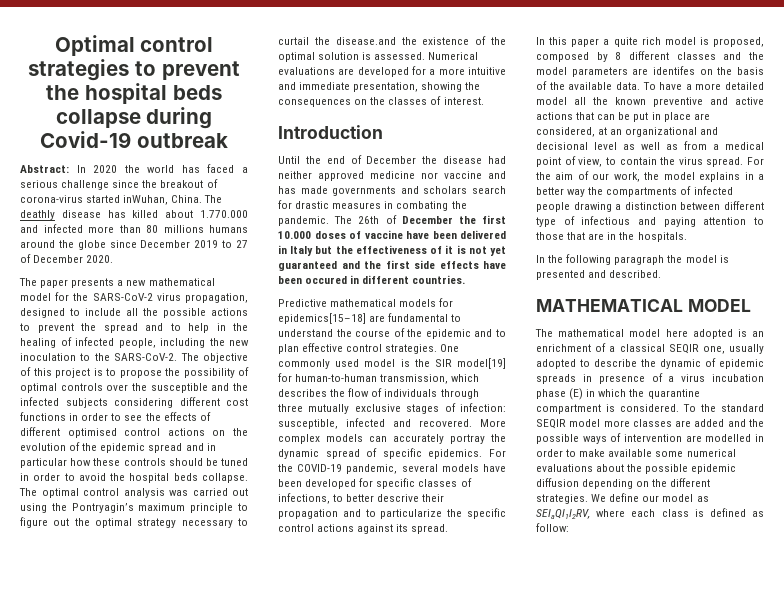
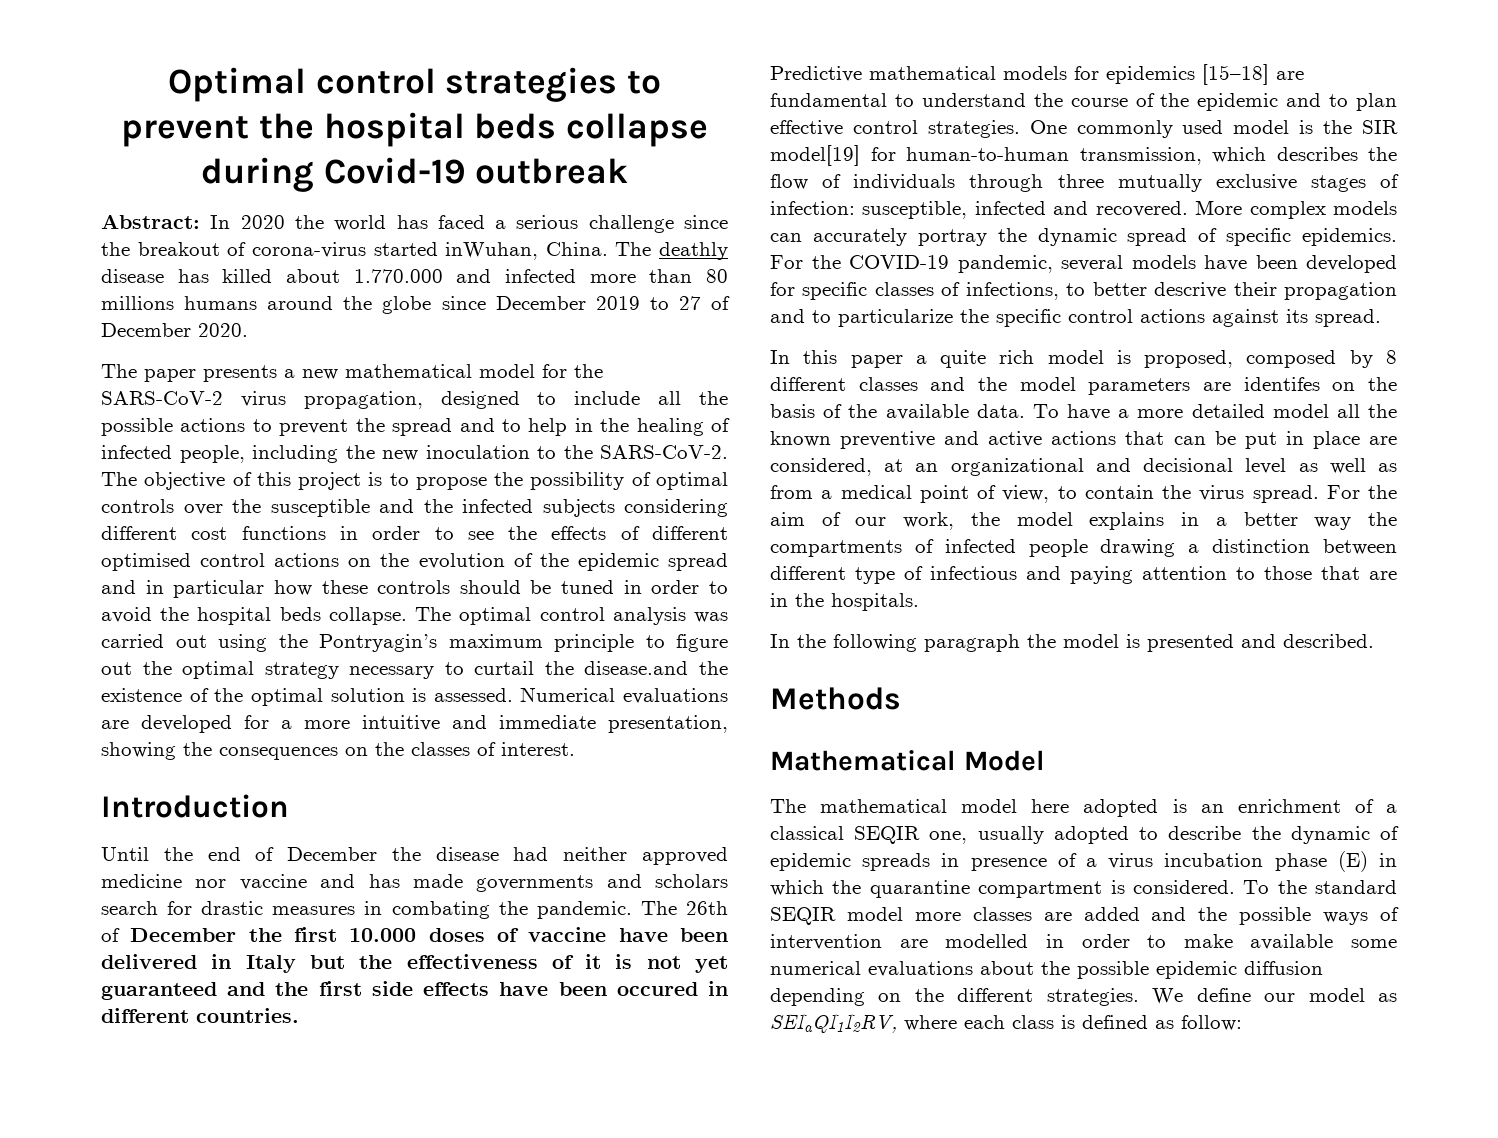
- Predictive mathematical models for epidemics[15–18] are fundamental to understand the course of the epidemic and to plan effective control strategies.
+ Predictive mathematical models for epidemics [15–18] are fundamental to understand the course of the epidemic and to plan effective control strategies.
- MATHEMATICAL MODEL
+ Methods
+ Mathematical Model

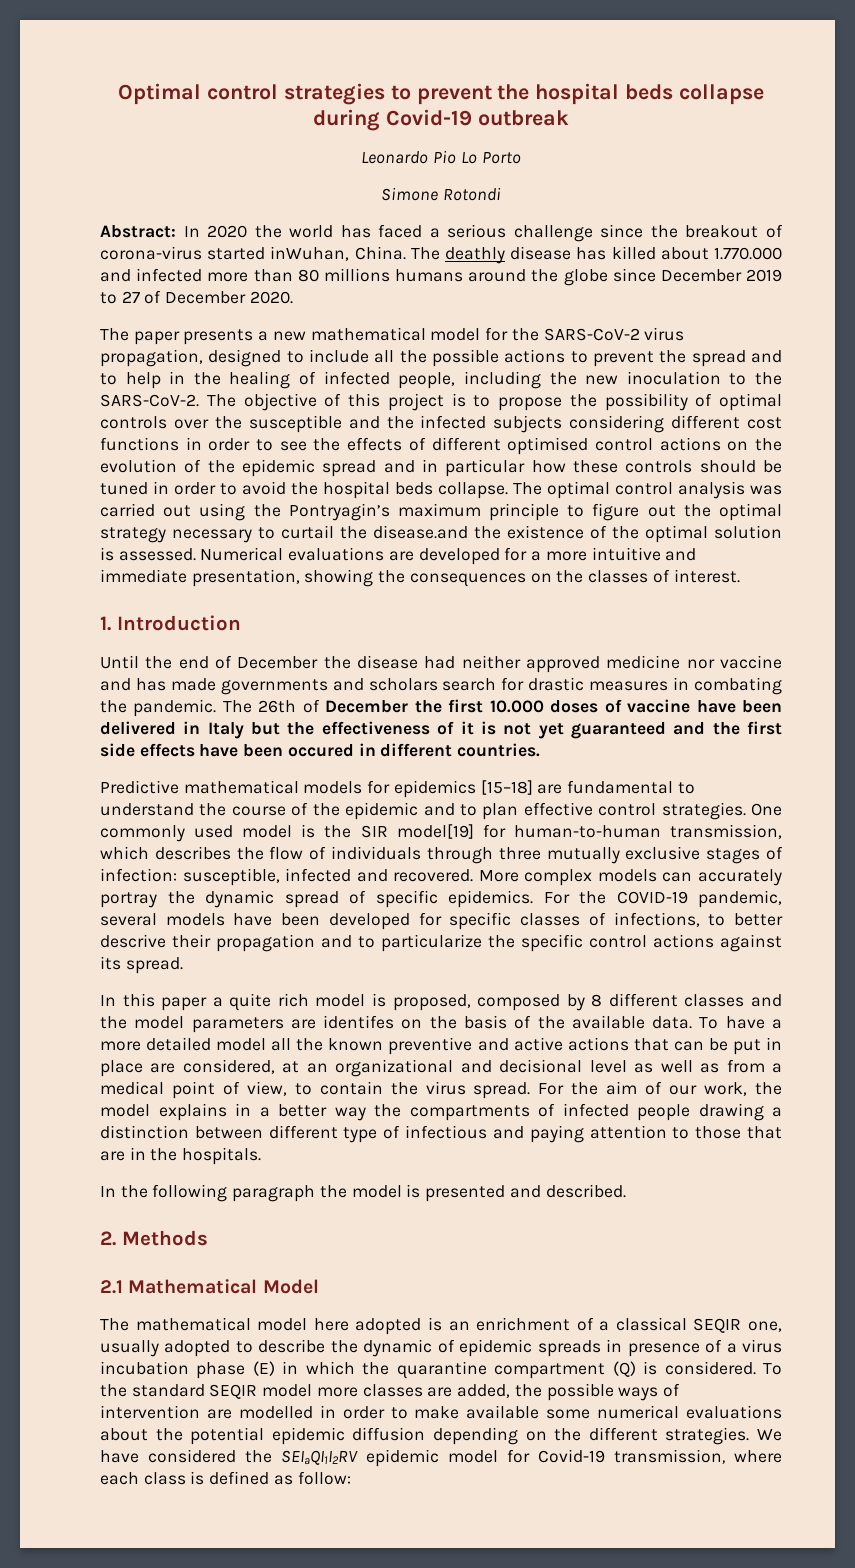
+ Leonardo Pio Lo Porto
+ Simone Rotondi
- Introduction
+ 1. Introduction
- Methods
+ 2. Methods
- Mathematical Model
+ 2.1 Mathematical Model
- The mathematical model here adopted is an enrichment of a classical SEQIR one, usually adopted to describe the dynamic of epidemic spreads in presence of a virus incubation phase (E) in which the quarantine compartment is considered.
+ The mathematical model here adopted is an enrichment of a classical SEQIR one, usually adopted to describe the dynamic of epidemic spreads in presence of a virus incubation phase (E) in which the quarantine compartment (Q) is considered.
- To the standard SEQIR model more classes are added and the possible ways of intervention are modelled in order to make available some numerical evaluations about the possible epidemic diffusion depending on the different strategies.
+ To the standard SEQIR model more classes are added, the possible ways of intervention are modelled in order to make available some numerical evaluations about the potential epidemic diffusion depending on the different strategies.
- We define our model as SEIaQI1I2RV, where each class is defined as follow:
+ We have considered the SEIaQI1I2RV epidemic model for Covid-19 transmission, where each class is defined as follow:

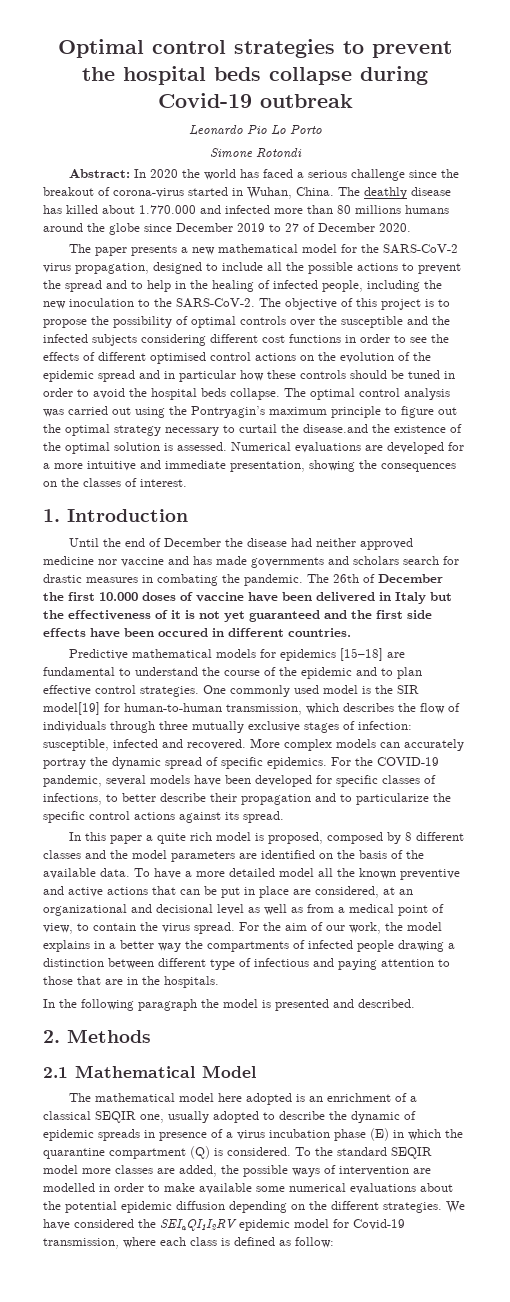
- Abstract: In 2020 the world has faced a serious challenge since the breakout of corona-virus started inWuhan, China.
+ Abstract: In 2020 the world has faced a serious challenge since the breakout of corona-virus started in Wuhan, China.
- For the COVID-19 pandemic, several models have been developed for specific classes of infections, to better descrive their propagation and to particularize the specific control actions against its spread.
+ For the COVID-19 pandemic, several models have been developed for specific classes of infections, to better describe their propagation and to particularize the specific control actions against its spread.
- In this paper a quite rich model is proposed, composed by 8 different classes and the model parameters are identifes on the basis of the available data.
+ In this paper a quite rich model is proposed, composed by 8 different classes and the model parameters are identified on the basis of the available data.

